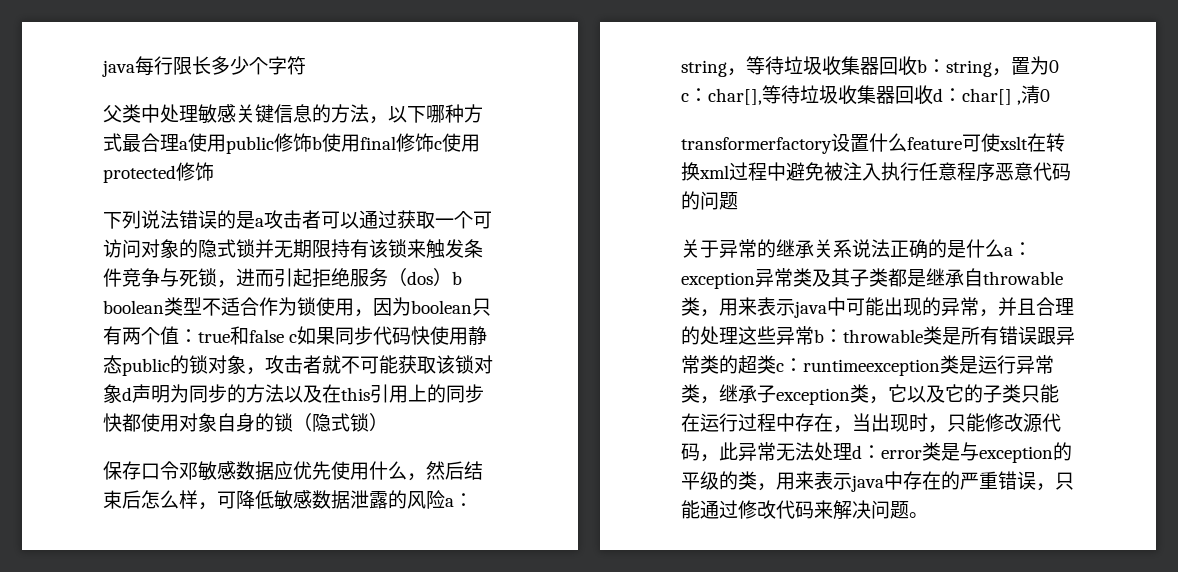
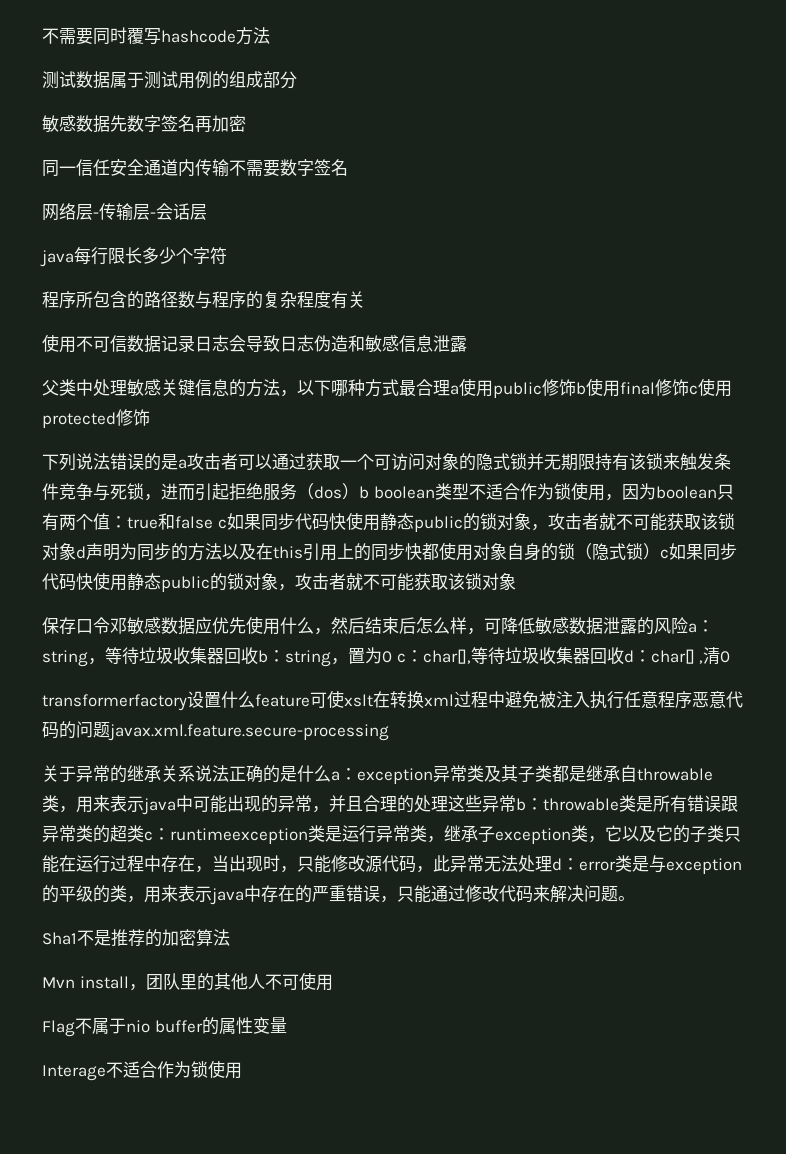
+ 不需要同时覆写hashcode方法
+ 测试数据属于测试用例的组成部分
+ 敏感数据先数字签名再加密
+ 同一信任安全通道内传输不需要数字签名
+ 网络层-传输层-会话层
+ 程序所包含的路径数与程序的复杂程度有关
+ 使用不可信数据记录日志会导致日志伪造和敏感信息泄露
- true和false c如果同步代码快使用静态public的锁对象，攻击者就不可能获取该锁对象d声明为同步的方法以及在this引用上的同步快都使用对象自身的锁（隐式锁）
+ true和false c如果同步代码快使用静态public的锁对象，攻击者就不可能获取该锁对象d声明为同步的方法以及在this引用上的同步快都使用对象自身的锁（隐式锁）c如果同步代码快使用静态public的锁对象，攻击者就不可能获取该锁对象
- transformerfactory设置什么feature可使xslt在转换xml过程中避免被注入执行任意程序恶意代码的问题
+ transformerfactory设置什么feature可使xslt在转换xml过程中避免被注入执行任意程序恶意代码的问题javax.xml.feature.secure-processing
+ Sha1不是推荐的加密算法
+ Mvn install，团队里的其他人不可使用
+ Flag不属于nio buffer的属性变量
+ Interage不适合作为锁使用

